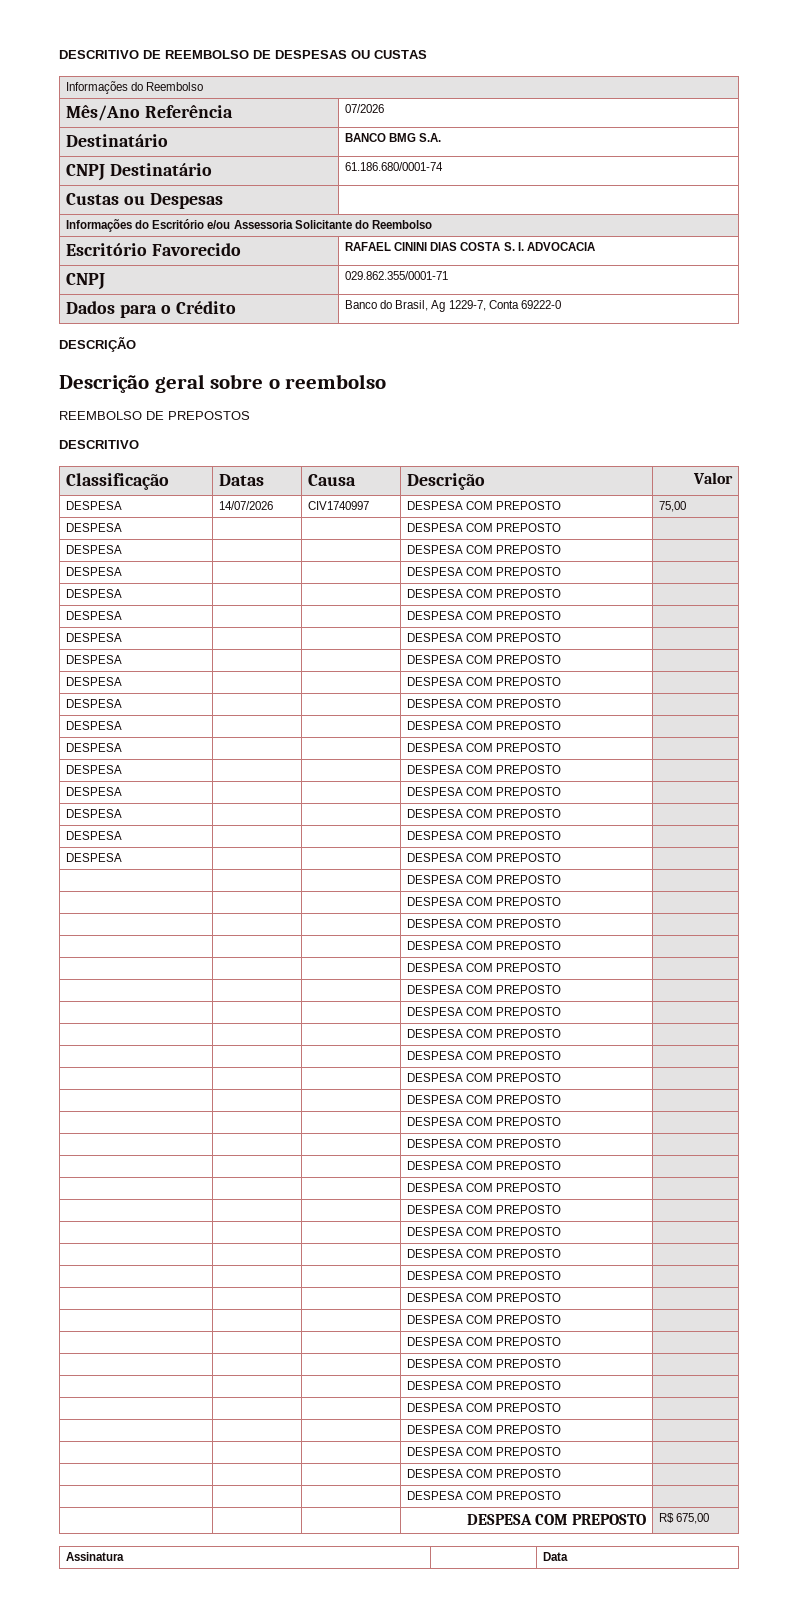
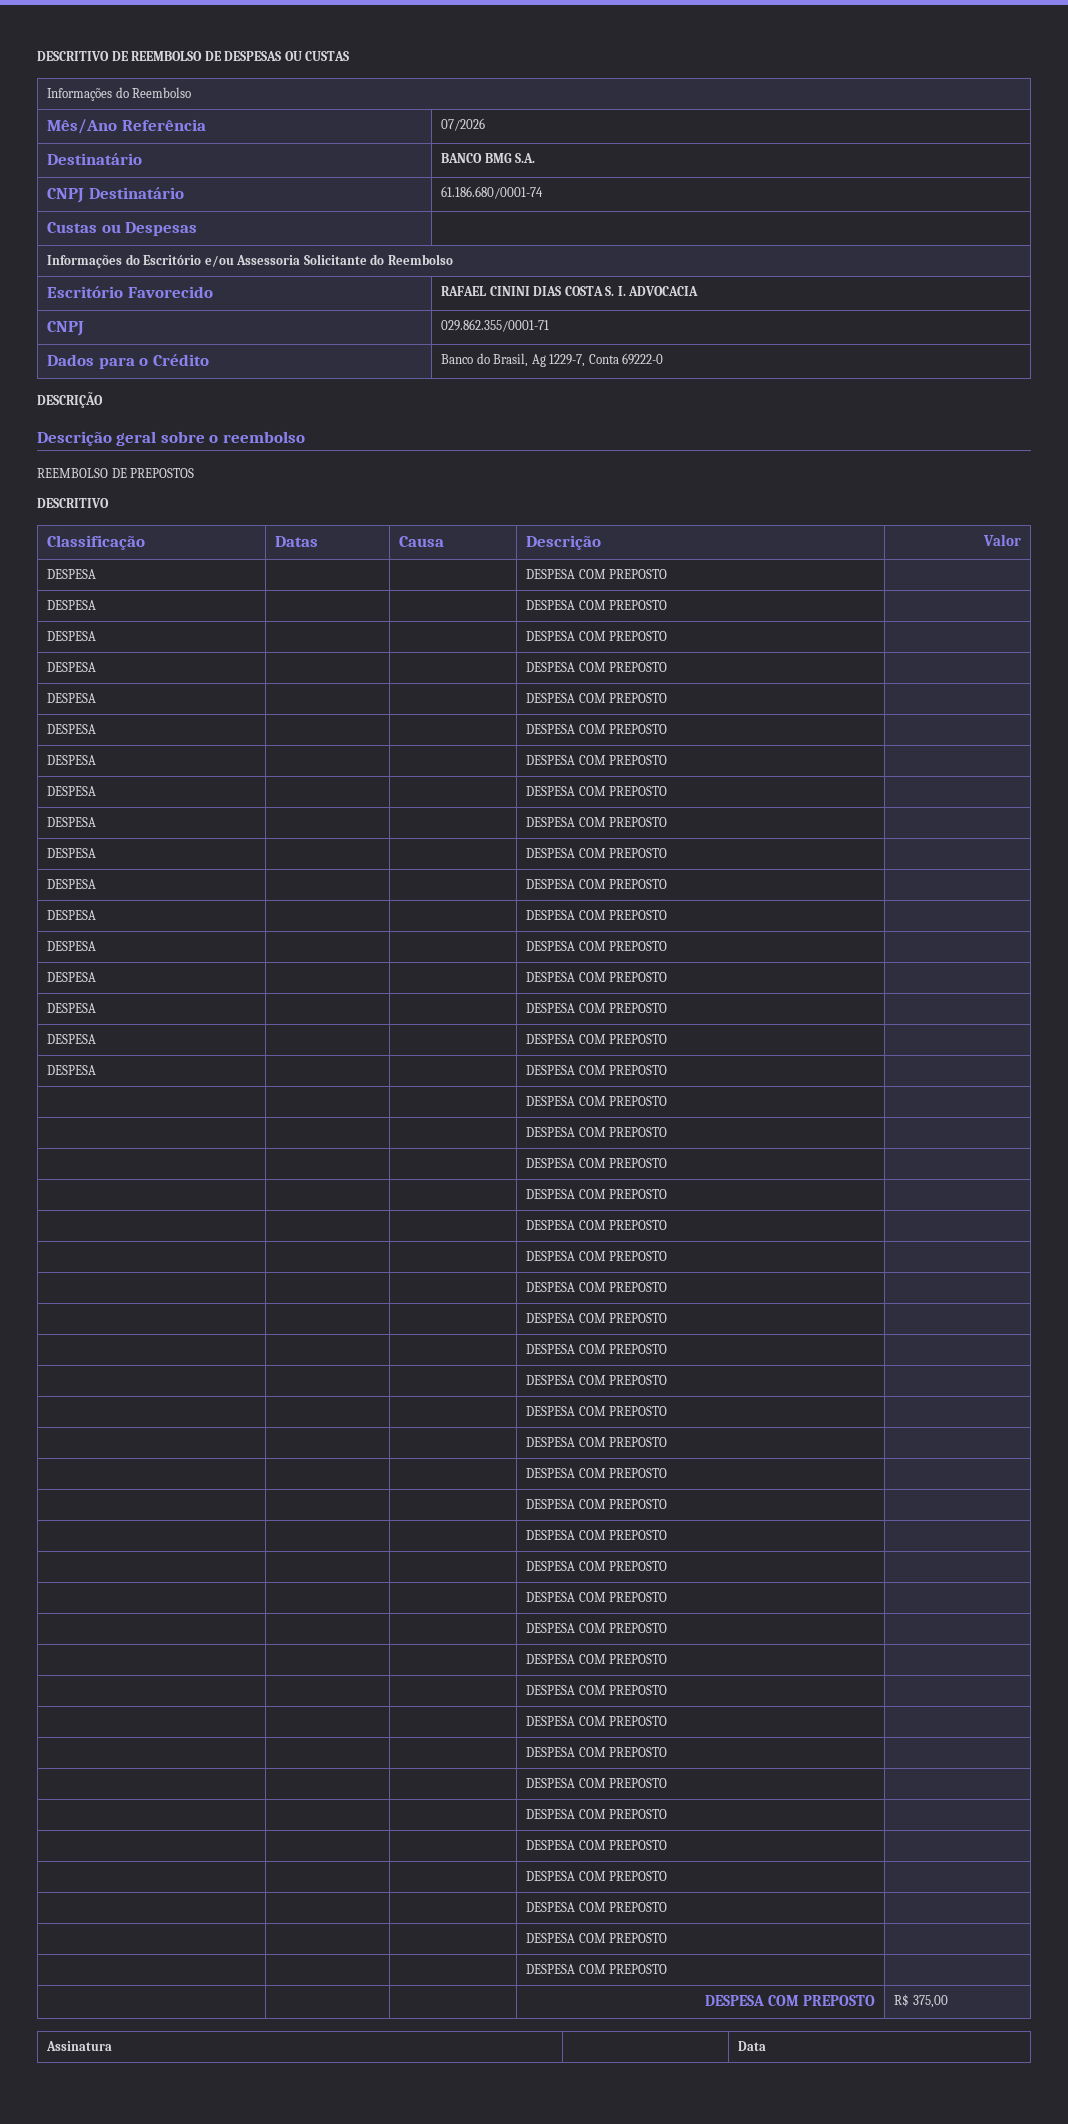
  Classificação | Datas | Causa | Descrição | Valor
- DESPESA | 14/07/2026 | CIV1740997 | DESPESA COM PREPOSTO | 75,00
+ DESPESA | | | DESPESA COM PREPOSTO |
- | | | DESPESA COM PREPOSTO | R$ 675,00
+ | | | DESPESA COM PREPOSTO | R$ 375,00

